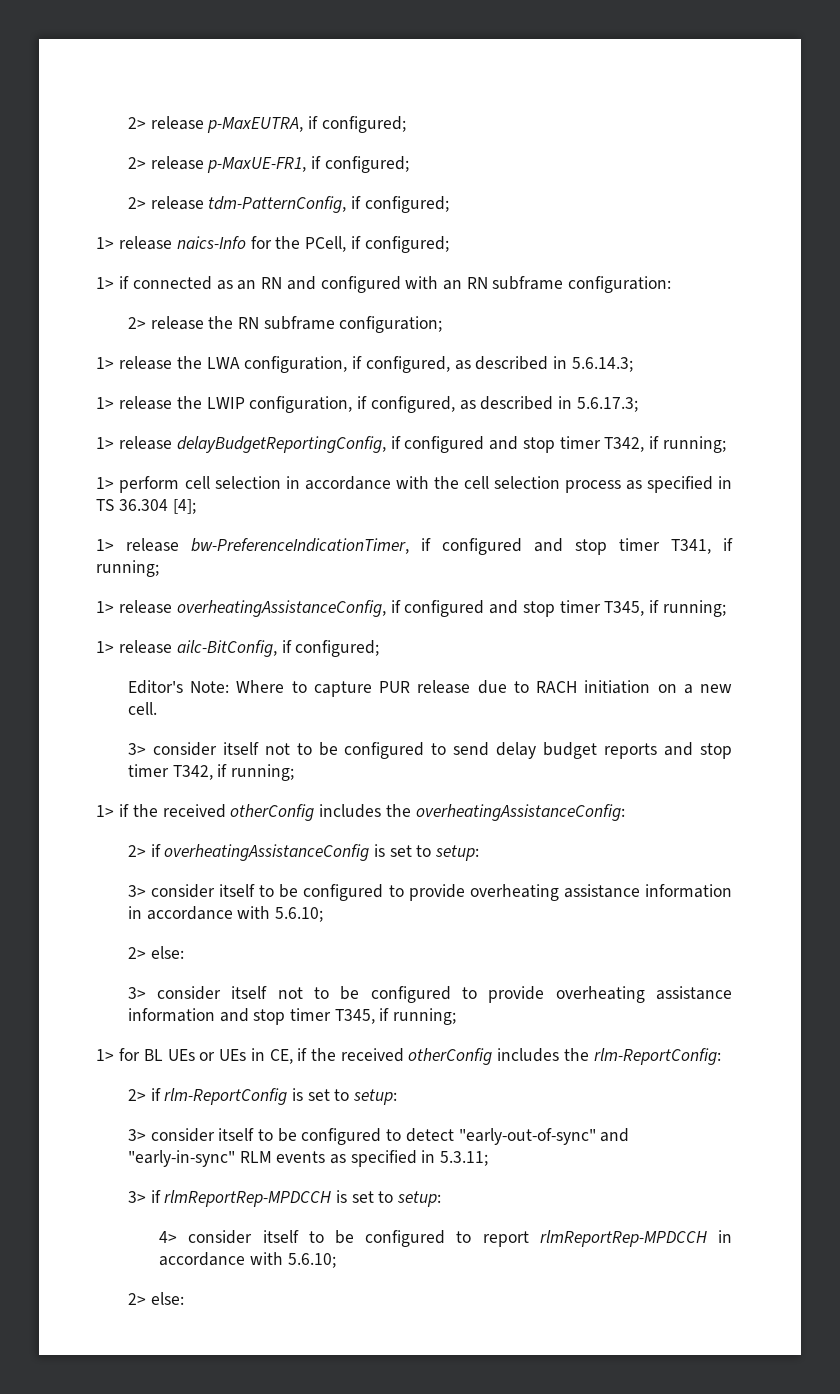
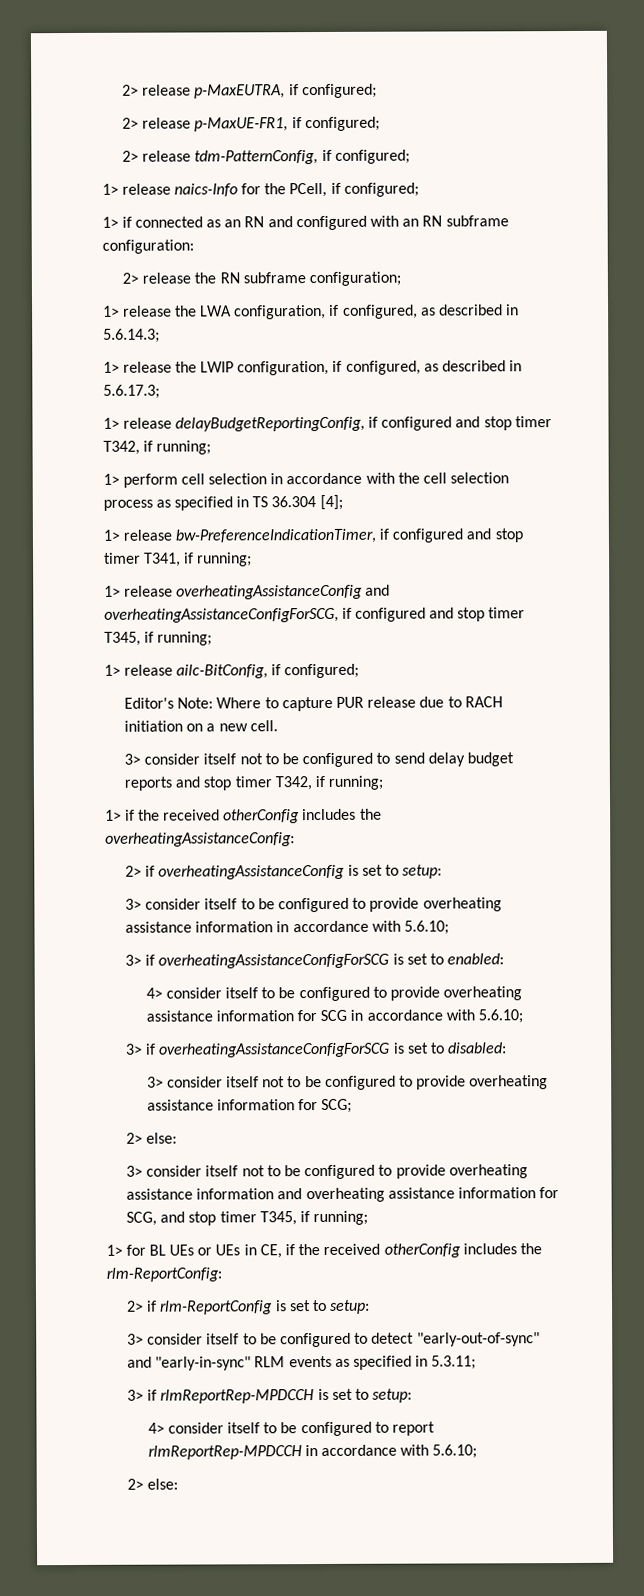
- 1> release overheatingAssistanceConfig, if configured and stop timer T345, if running;
+ 1> release overheatingAssistanceConfig and overheatingAssistanceConfigForSCG, if configured and stop timer T345, if running;
+ 3> if overheatingAssistanceConfigForSCG is set to enabled:
+ 4> consider itself to be configured to provide overheating assistance information for SCG in accordance with 5.6.10;
+ 3> if overheatingAssistanceConfigForSCG is set to disabled:
+ 3> consider itself not to be configured to provide overheating assistance information for SCG;
- 3> consider itself not to be configured to provide overheating assistance information and stop timer T345, if running;
+ 3> consider itself not to be configured to provide overheating assistance information and overheating assistance information for SCG, and stop timer T345, if running;

